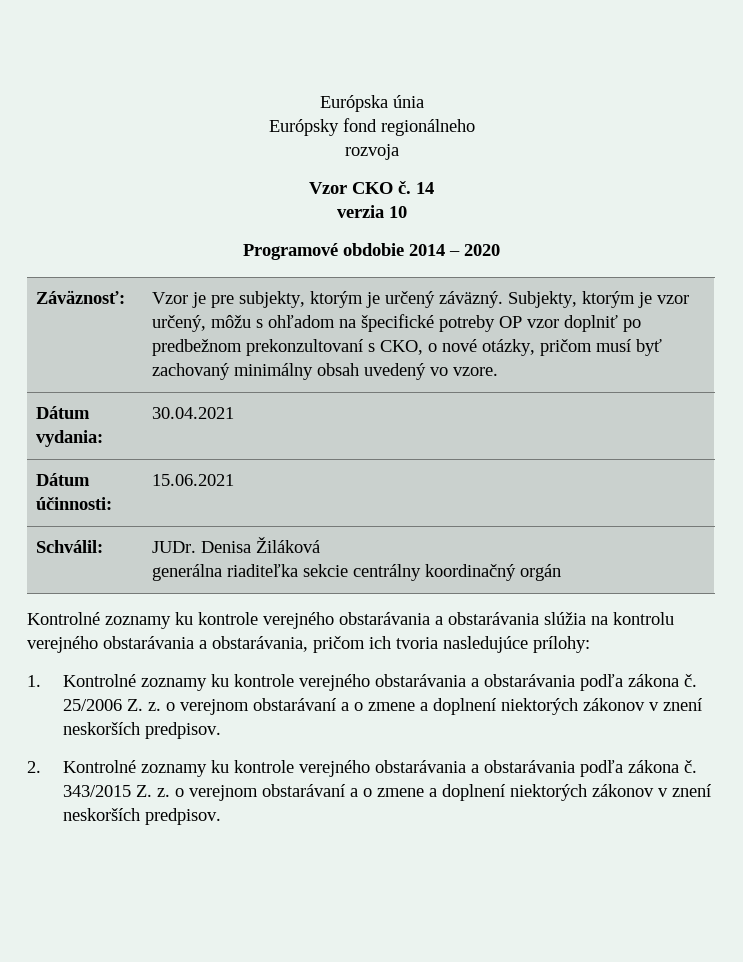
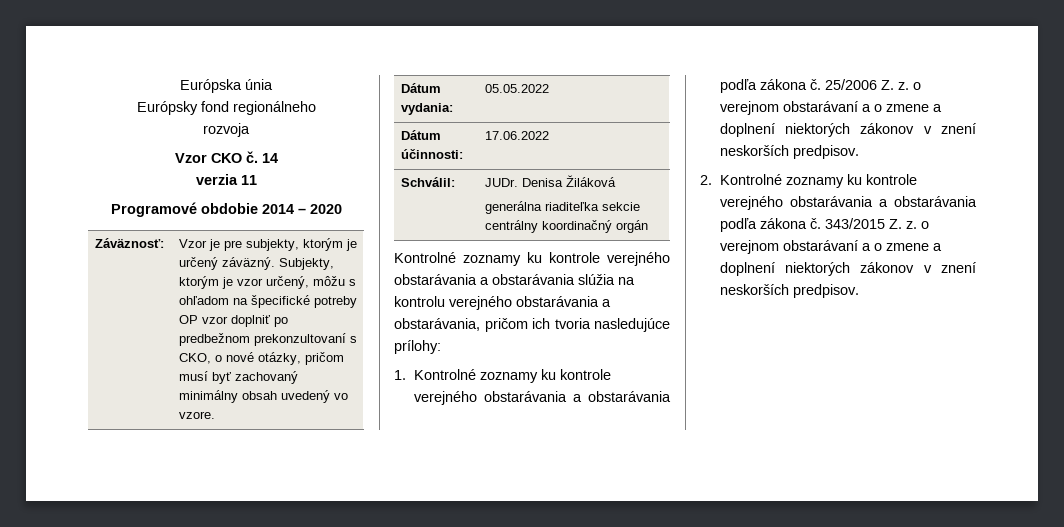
- verzia 10
+ verzia 11
- Dátum vydania: | 30.04.2021
+ Dátum vydania: | 05.05.2022
- Dátum účinnosti: | 15.06.2021
+ Dátum účinnosti: | 17.06.2022

